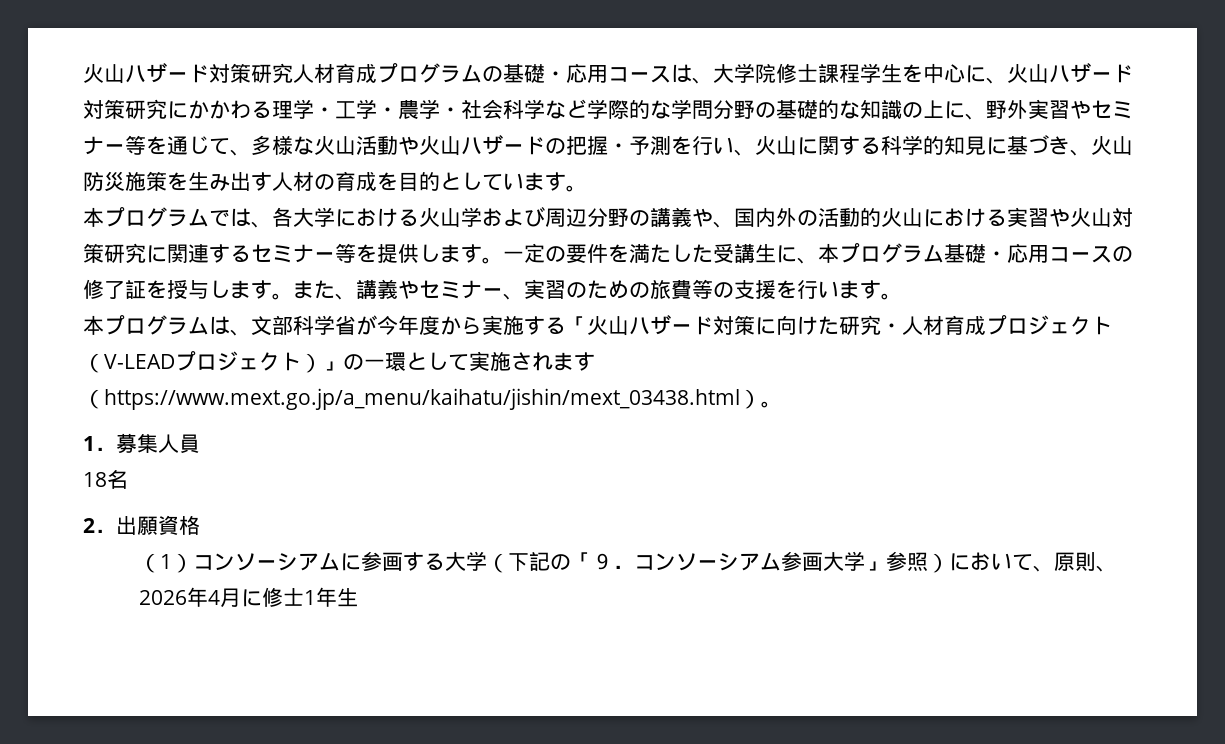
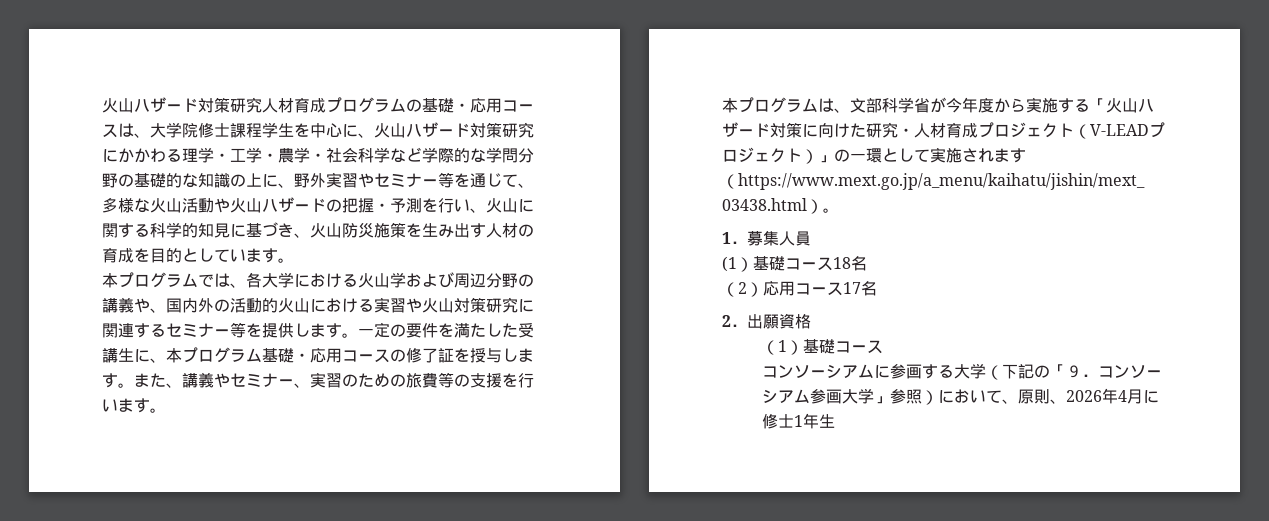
- 18名
+ (1）基礎コース18名
+ （2）応用コース17名
- （1）コンソーシアムに参画する大学（下記の「９．コンソーシアム参画大学」参照）において、原則、2026年4月に修士1年生
+ （1）基礎コース
+ コンソーシアムに参画する大学（下記の「９．コンソーシアム参画大学」参照）において、原則、2026年4月に修士1年生

